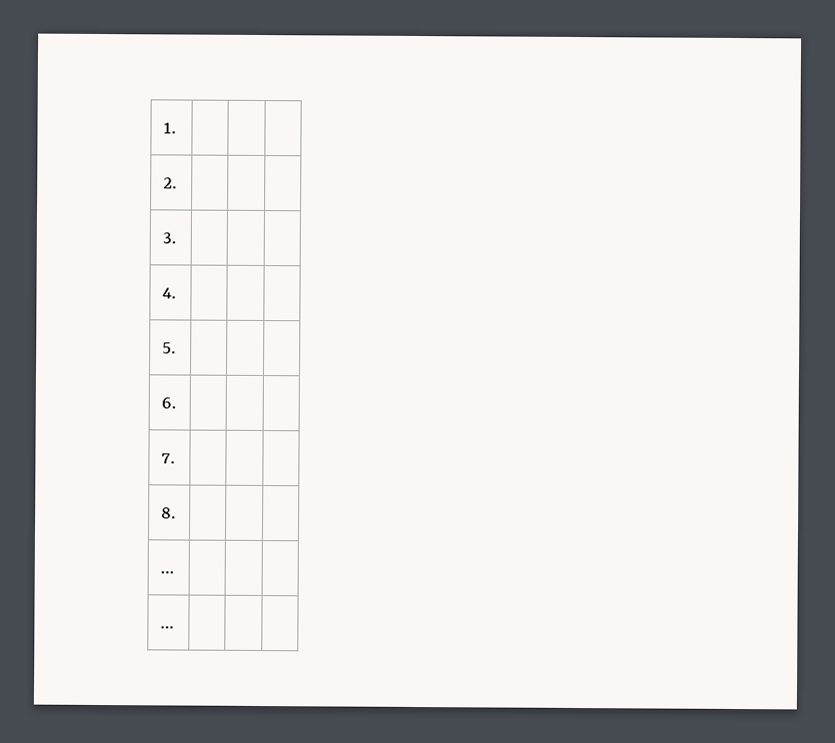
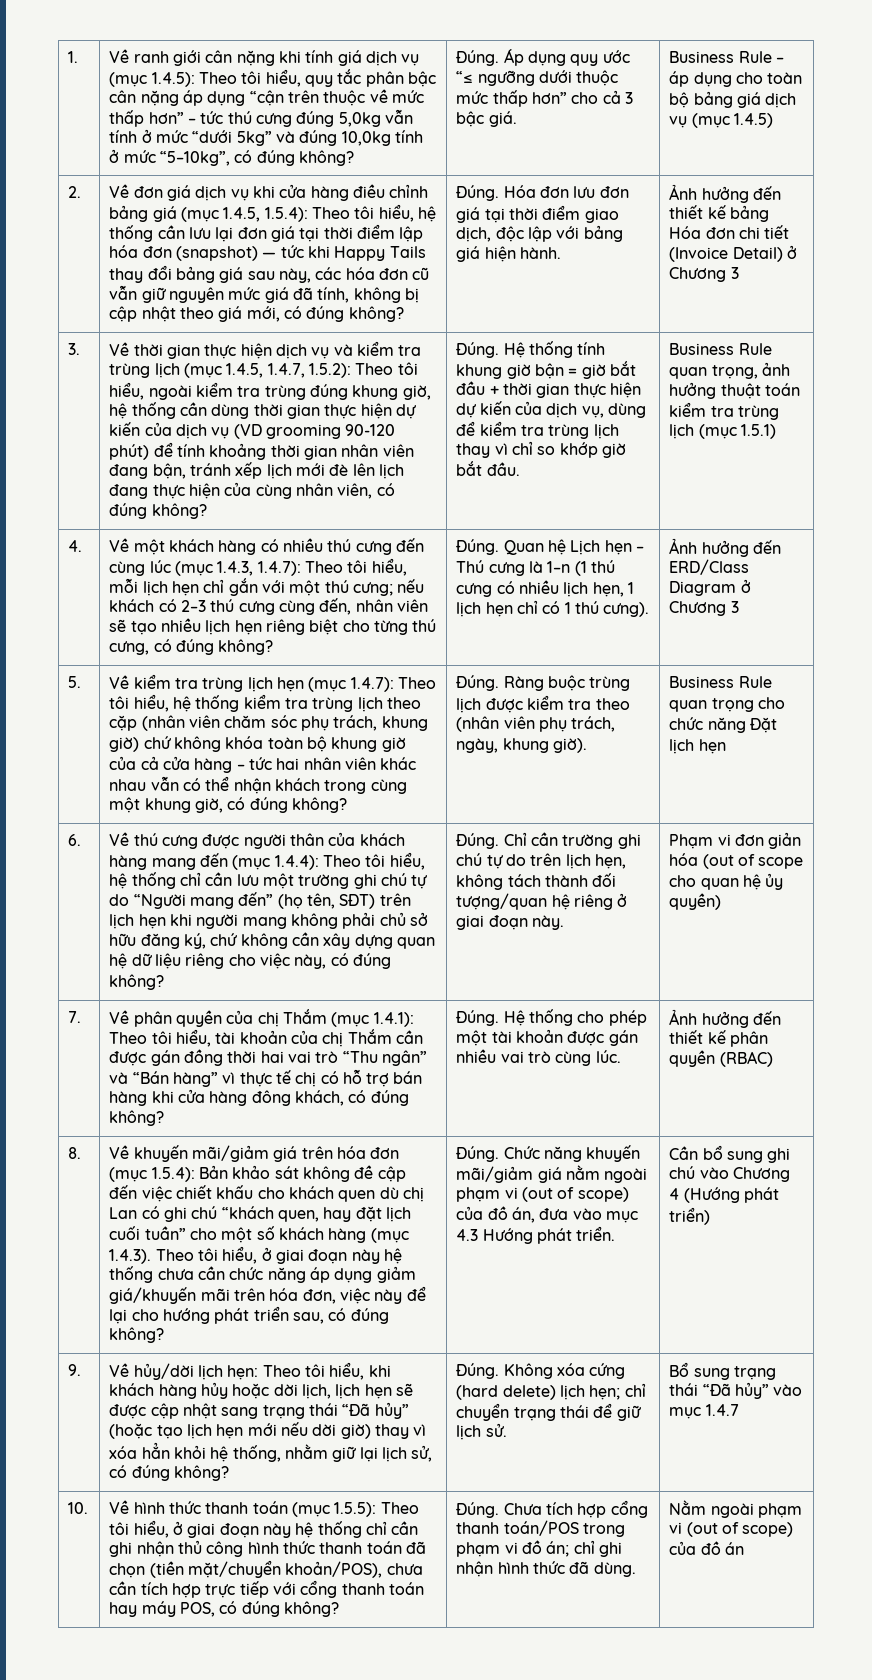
- 2. | | |
- 3. | | |
- 4. | | |
- 5. | | |
- 6. | | |
- 7. | | |
- 8. | | |
- … | | |
- … | | |
+ Về ranh giới cân nặng khi tính giá dịch vụ (mục 1.4.5): Theo tôi hiểu, quy tắc phân bậc cân nặng áp dụng “cận trên thuộc về mức thấp hơn” – tức thú cưng đúng 5,0kg vẫn tính ở mức “dưới 5kg” và đúng 10,0kg tính ở mức “5–10kg”, có đúng không? | Đúng. Áp dụng quy ước “≤ ngưỡng dưới thuộc mức thấp hơn” cho cả 3 bậc giá. | Business Rule – áp dụng cho toàn bộ bảng giá dịch vụ (mục 1.4.5)
+ 2. | Về đơn giá dịch vụ khi cửa hàng điều chỉnh bảng giá (mục 1.4.5, 1.5.4): Theo tôi hiểu, hệ thống cần lưu lại đơn giá tại thời điểm lập hóa đơn (snapshot) — tức khi Happy Tails thay đổi bảng giá sau này, các hóa đơn cũ vẫn giữ nguyên mức giá đã tính, không bị cập nhật theo giá mới, có đúng không? | Đúng. Hóa đơn lưu đơn giá tại thời điểm giao dịch, độc lập với bảng giá hiện hành. | Ảnh hưởng đến thiết kế bảng Hóa đơn chi tiết (Invoice Detail) ở Chương 3
+ 3. | Về thời gian thực hiện dịch vụ và kiểm tra trùng lịch (mục 1.4.5, 1.4.7, 1.5.2): Theo tôi hiểu, ngoài kiểm tra trùng đúng khung giờ, hệ thống cần dùng thời gian thực hiện dự kiến của dịch vụ (VD grooming 90-120 phút) để tính khoảng thời gian nhân viên đang bận, tránh xếp lịch mới đè lên lịch đang thực hiện của cùng nhân viên, có đúng không? | Đúng. Hệ thống tính khung giờ bận = giờ bắt đầu + thời gian thực hiện dự kiến của dịch vụ, dùng để kiểm tra trùng lịch thay vì chỉ so khớp giờ bắt đầu. | Business Rule quan trọng, ảnh hưởng thuật toán kiểm tra trùng lịch (mục 1.5.1)
+ 4. | Về một khách hàng có nhiều thú cưng đến cùng lúc (mục 1.4.3, 1.4.7): Theo tôi hiểu, mỗi lịch hẹn chỉ gắn với một thú cưng; nếu khách có 2–3 thú cưng cùng đến, nhân viên sẽ tạo nhiều lịch hẹn riêng biệt cho từng thú cưng, có đúng không? | Đúng. Quan hệ Lịch hẹn – Thú cưng là 1–n (1 thú cưng có nhiều lịch hẹn, 1 lịch hẹn chỉ có 1 thú cưng). | Ảnh hưởng đến ERD/Class Diagram ở Chương 3
+ 5. | Về kiểm tra trùng lịch hẹn (mục 1.4.7): Theo tôi hiểu, hệ thống kiểm tra trùng lịch theo cặp (nhân viên chăm sóc phụ trách, khung giờ) chứ không khóa toàn bộ khung giờ của cả cửa hàng – tức hai nhân viên khác nhau vẫn có thể nhận khách trong cùng một khung giờ, có đúng không? | Đúng. Ràng buộc trùng lịch được kiểm tra theo (nhân viên phụ trách, ngày, khung giờ). | Business Rule quan trọng cho chức năng Đặt lịch hẹn
+ 6. | Về thú cưng được người thân của khách hàng mang đến (mục 1.4.4): Theo tôi hiểu, hệ thống chỉ cần lưu một trường ghi chú tự do “Người mang đến” (họ tên, SĐT) trên lịch hẹn khi người mang không phải chủ sở hữu đăng ký, chứ không cần xây dựng quan hệ dữ liệu riêng cho việc này, có đúng không? | Đúng. Chỉ cần trường ghi chú tự do trên lịch hẹn, không tách thành đối tượng/quan hệ riêng ở giai đoạn này. | Phạm vi đơn giản hóa (out of scope cho quan hệ ủy quyền)
+ 7. | Về phân quyền của chị Thắm (mục 1.4.1): Theo tôi hiểu, tài khoản của chị Thắm cần được gán đồng thời hai vai trò “Thu ngân” và “Bán hàng” vì thực tế chị có hỗ trợ bán hàng khi cửa hàng đông khách, có đúng không? | Đúng. Hệ thống cho phép một tài khoản được gán nhiều vai trò cùng lúc. | Ảnh hưởng đến thiết kế phân quyền (RBAC)
+ 8. | Về khuyến mãi/giảm giá trên hóa đơn (mục 1.5.4): Bản khảo sát không đề cập đến việc chiết khấu cho khách quen dù chị Lan có ghi chú “khách quen, hay đặt lịch cuối tuần” cho một số khách hàng (mục 1.4.3). Theo tôi hiểu, ở giai đoạn này hệ thống chưa cần chức năng áp dụng giảm giá/khuyến mãi trên hóa đơn, việc này để lại cho hướng phát triển sau, có đúng không? | Đúng. Chức năng khuyến mãi/giảm giá nằm ngoài phạm vi (out of scope) của đồ án, đưa vào mục 4.3 Hướng phát triển. | Cần bổ sung ghi chú vào Chương 4 (Hướng phát triển)
+ 9. | Về hủy/dời lịch hẹn: Theo tôi hiểu, khi khách hàng hủy hoặc dời lịch, lịch hẹn sẽ được cập nhật sang trạng thái “Đã hủy” (hoặc tạo lịch hẹn mới nếu dời giờ) thay vì xóa hẳn khỏi hệ thống, nhằm giữ lại lịch sử, có đúng không? | Đúng. Không xóa cứng (hard delete) lịch hẹn; chỉ chuyển trạng thái để giữ lịch sử. | Bổ sung trạng thái “Đã hủy” vào mục 1.4.7
+ 10. | Về hình thức thanh toán (mục 1.5.5): Theo tôi hiểu, ở giai đoạn này hệ thống chỉ cần ghi nhận thủ công hình thức thanh toán đã chọn (tiền mặt/chuyển khoản/POS), chưa cần tích hợp trực tiếp với cổng thanh toán hay máy POS, có đúng không? | Đúng. Chưa tích hợp cổng thanh toán/POS trong phạm vi đồ án; chỉ ghi nhận hình thức đã dùng. | Nằm ngoài phạm vi (out of scope) của đồ án

